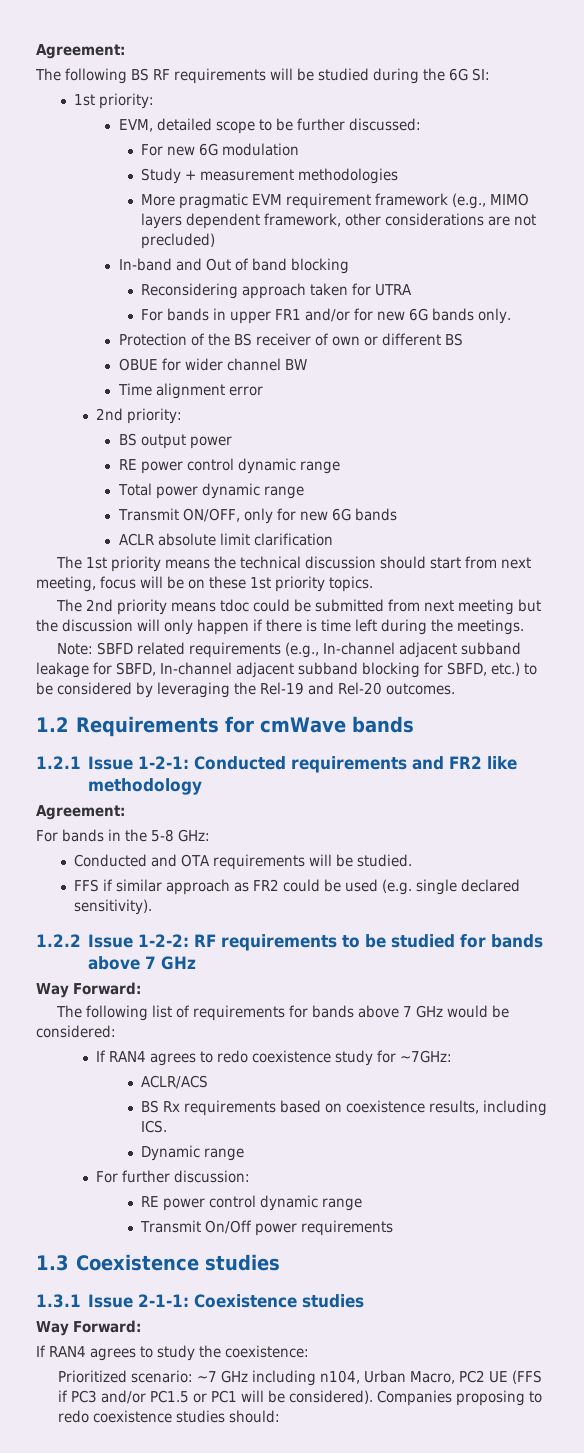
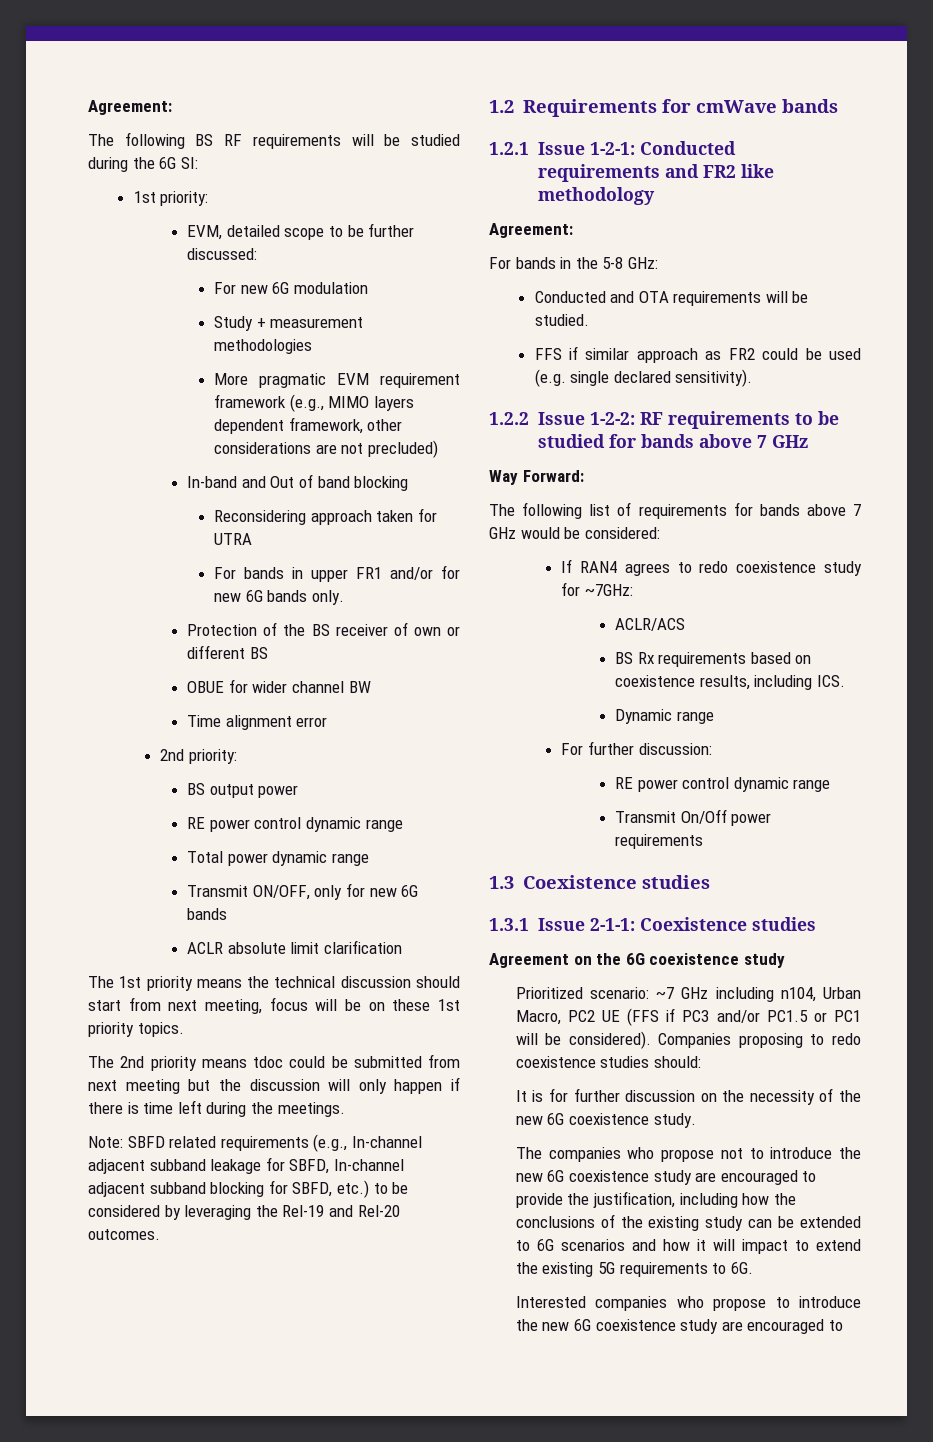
  1.3.1 Issue 2-1-1: Coexistence studies
- Way Forward:
- If RAN4 agrees to study the coexistence:
+ Agreement on the 6G coexistence study
+ It is for further discussion on the necessity of the new 6G coexistence study.
+ The companies who propose not to introduce the new 6G coexistence study are encouraged to provide the justification, including how the conclusions of the existing study can be extended to 6G scenarios and how it will impact to extend the existing 5G requirements to 6G.
+ Interested companies who propose to introduce the new 6G coexistence study are encouraged to

